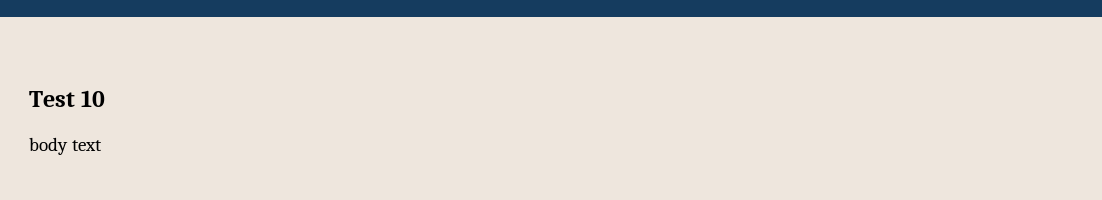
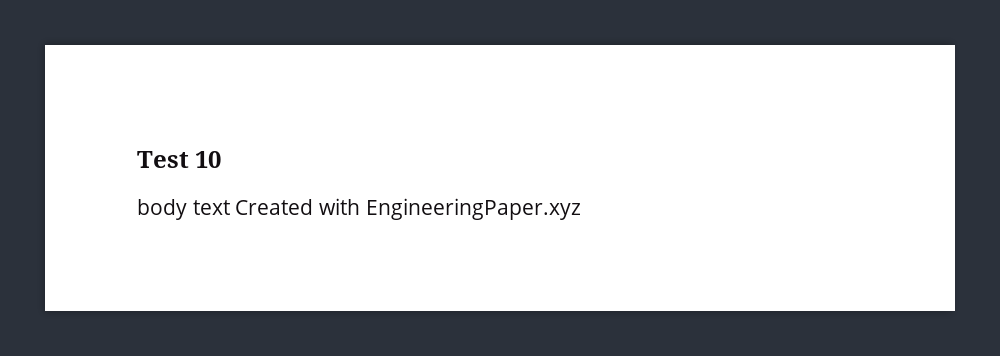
- body text
+ body text Created with EngineeringPaper.xyz

